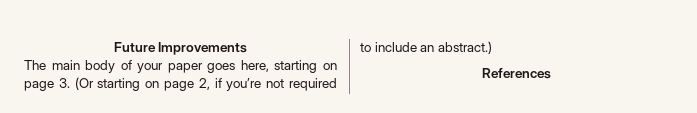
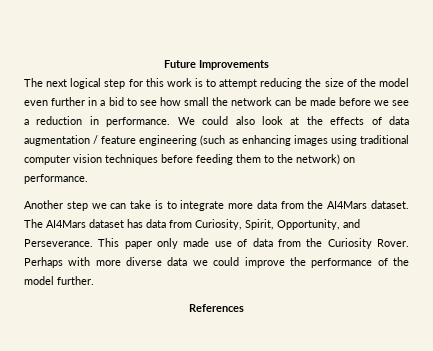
- The main body of your paper goes here, starting on page 3. (Or starting on page 2, if you’re not required to include an abstract.)
+ The next logical step for this work is to attempt reducing the size of the model even further in a bid to see how small the network can be made before we see a reduction in performance. We could also look at the effects of data augmentation / feature engineering (such as enhancing images using traditional computer vision techniques before feeding them to the network) on performance.
+ Another step we can take is to integrate more data from the AI4Mars dataset. The AI4Mars dataset has data from Curiosity, Spirit, Opportunity, and Perseverance. This paper only made use of data from the Curiosity Rover. Perhaps with more diverse data we could improve the performance of the model further.

